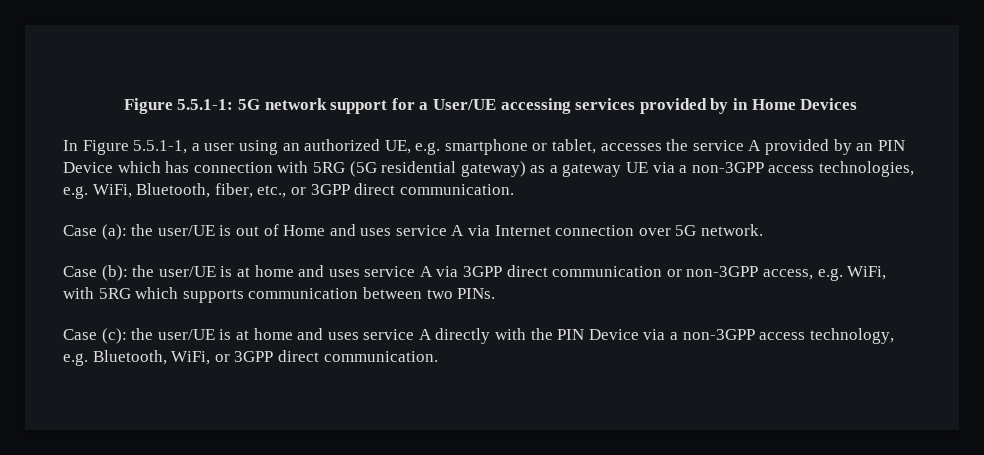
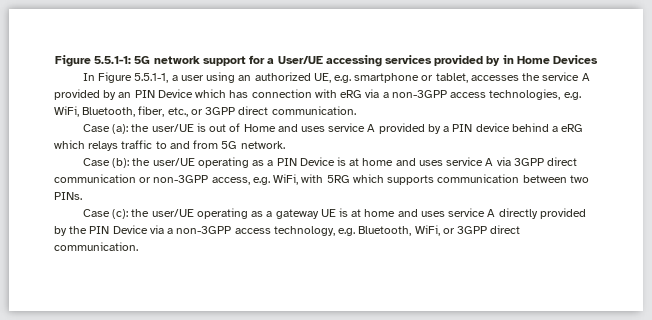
- In Figure 5.5.1-1, a user using an authorized UE, e.g. smartphone or tablet, accesses the service A provided by an PIN Device which has connection with 5RG (5G residential gateway) as a gateway UE via a non-3GPP access technologies, e.g. WiFi, Bluetooth, fiber, etc., or 3GPP direct communication.
+ In Figure 5.5.1-1, a user using an authorized UE, e.g. smartphone or tablet, accesses the service A provided by an PIN Device which has connection with eRG via a non-3GPP access technologies, e.g. WiFi, Bluetooth, fiber, etc., or 3GPP direct communication.
- Case (a): the user/UE is out of Home and uses service A via Internet connection over 5G network.
+ Case (a): the user/UE is out of Home and uses service A provided by a PIN device behind a eRG which relays traffic to and from 5G network.
- Case (b): the user/UE is at home and uses service A via 3GPP direct communication or non-3GPP access, e.g. WiFi, with 5RG which supports communication between two PINs.
+ Case (b): the user/UE operating as a PIN Device is at home and uses service A via 3GPP direct communication or non-3GPP access, e.g. WiFi, with 5RG which supports communication between two PINs.
- Case (c): the user/UE is at home and uses service A directly with the PIN Device via a non-3GPP access technology, e.g. Bluetooth, WiFi, or 3GPP direct communication.
+ Case (c): the user/UE operating as a gateway UE is at home and uses service A directly provided by the PIN Device via a non-3GPP access technology, e.g. Bluetooth, WiFi, or 3GPP direct communication.

